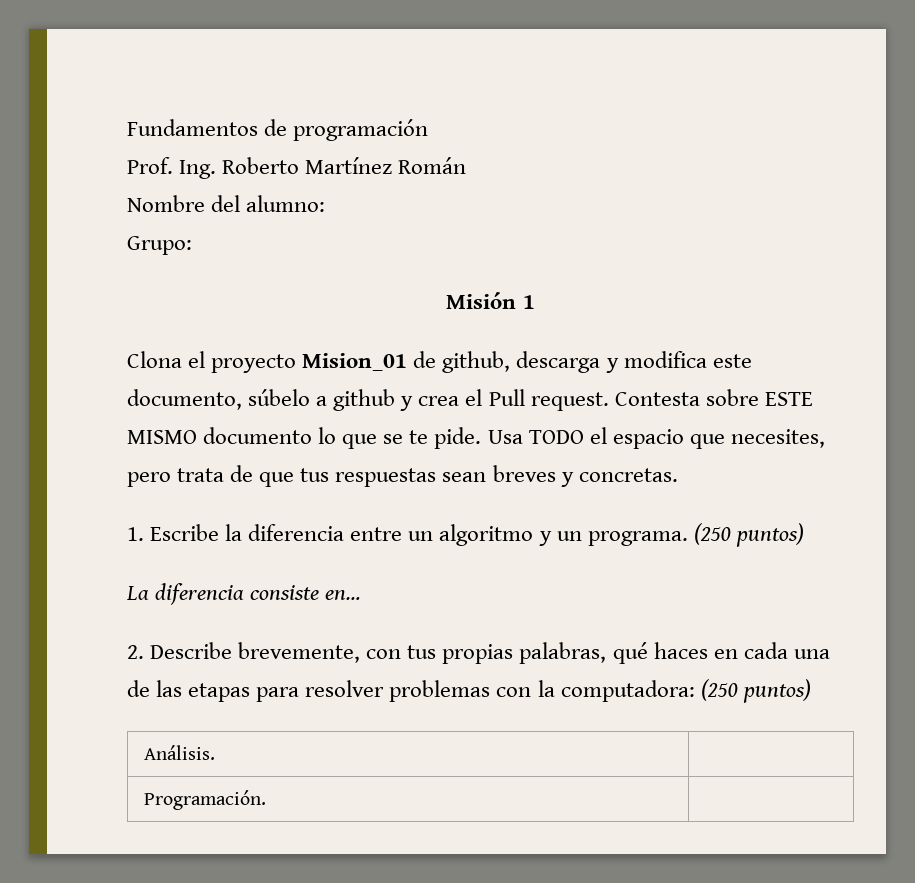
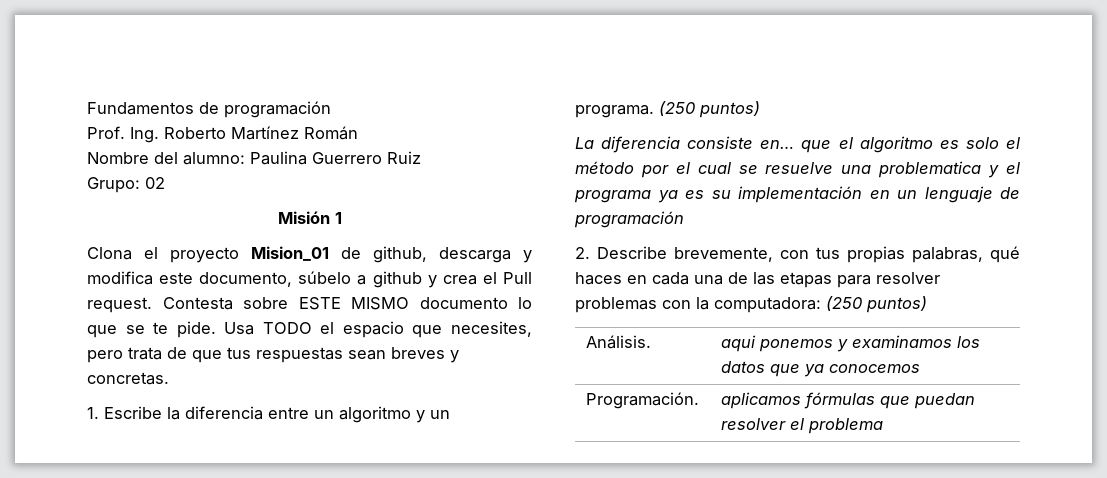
- Nombre del alumno:
+ Nombre del alumno: Paulina Guerrero Ruiz
- Grupo:
+ Grupo: 02
- La diferencia consiste en…
+ La diferencia consiste en… que el algoritmo es solo el método por el cual se resuelve una problematica y el programa ya es su implementación en un lenguaje de programación
- Análisis. |
- Programación. |
+ Análisis. | aqui ponemos y examinamos los datos que ya conocemos
+ Programación. | aplicamos fórmulas que puedan resolver el problema

